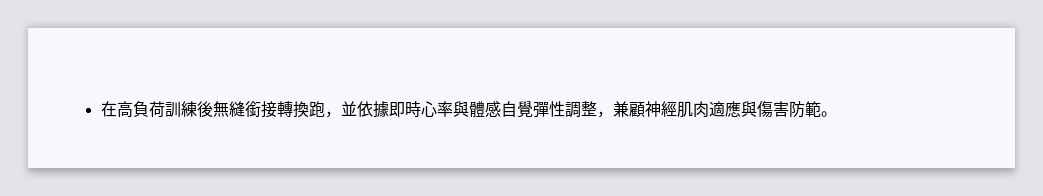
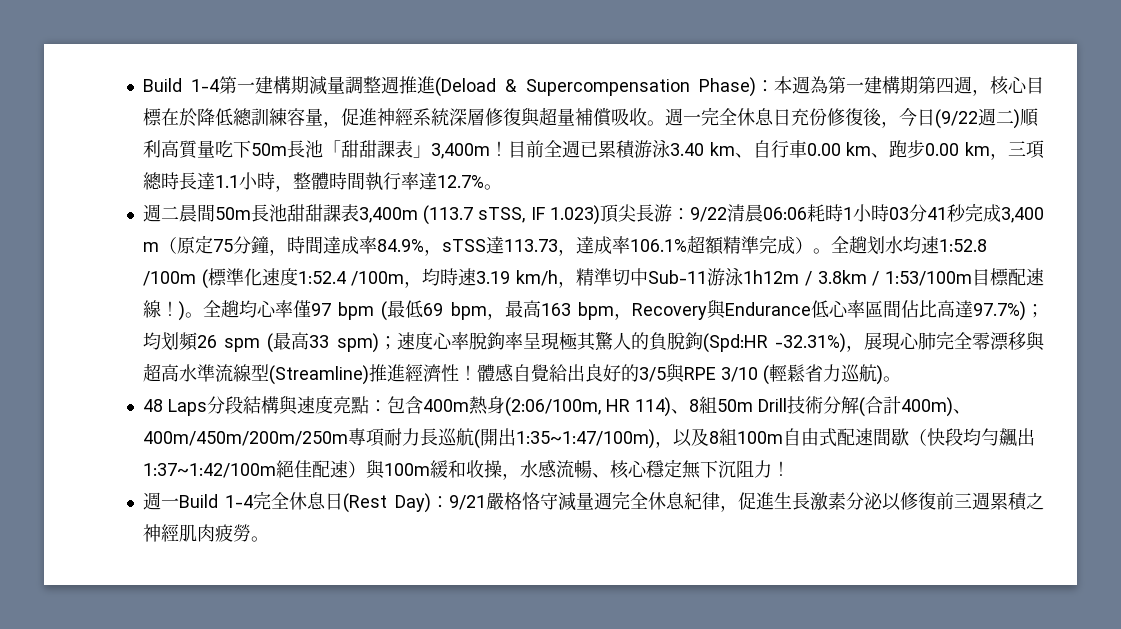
- 在高負荷訓練後無縫銜接轉換跑，並依據即時心率與體感自覺彈性調整，兼顧神經肌肉適應與傷害防範。
+ Build 1-4第一建構期減量調整週推進(Deload & Supercompensation Phase)：本週為第一建構期第四週，核心目標在於降低總訓練容量，促進神經系統深層修復與超量補償吸收。週一完全休息日充份修復後，今日(9/22週二)順利高質量吃下50m長池「甜甜課表」3,400m！目前全週已累積游泳3.40 km、自行車0.00 km、跑步0.00 km，三項總時長達1.1小時，整體時間執行率達12.7%。
+ 週二晨間50m長池甜甜課表3,400m (113.7 sTSS, IF 1.023)頂尖長游：9/22清晨06:06耗時1小時03分41秒完成3,400 m（原定75分鐘，時間達成率84.9%，sTSS達113.73，達成率106.1%超額精準完成）。全趟划水均速1:52.8 /100m (標準化速度1:52.4 /100m，均時速3.19 km/h，精準切中Sub-11游泳1h12m / 3.8km / 1:53/100m目標配速線！)。全趟均心率僅97 bpm (最低69 bpm，最高163 bpm，Recovery與Endurance低心率區間佔比高達97.7%)；均划頻26 spm (最高33 spm)；速度心率脫鉤率呈現極其驚人的負脫鉤(Spd:HR -32.31%)，展現心肺完全零漂移與超高水準流線型(Streamline)推進經濟性！體感自覺給出良好的3/5與RPE 3/10 (輕鬆省力巡航)。
+ 48 Laps分段結構與速度亮點：包含400m熱身(2:06/100m, HR 114)、8組50m Drill技術分解(合計400m)、400m/450m/200m/250m專項耐力長巡航(開出1:35~1:47/100m)，以及8組100m自由式配速間歇（快段均勻飆出1:37~1:42/100m絕佳配速）與100m緩和收操，水感流暢、核心穩定無下沉阻力！
+ 週一Build 1-4完全休息日(Rest Day)：9/21嚴格恪守減量週完全休息紀律，促進生長激素分泌以修復前三週累積之神經肌肉疲勞。

